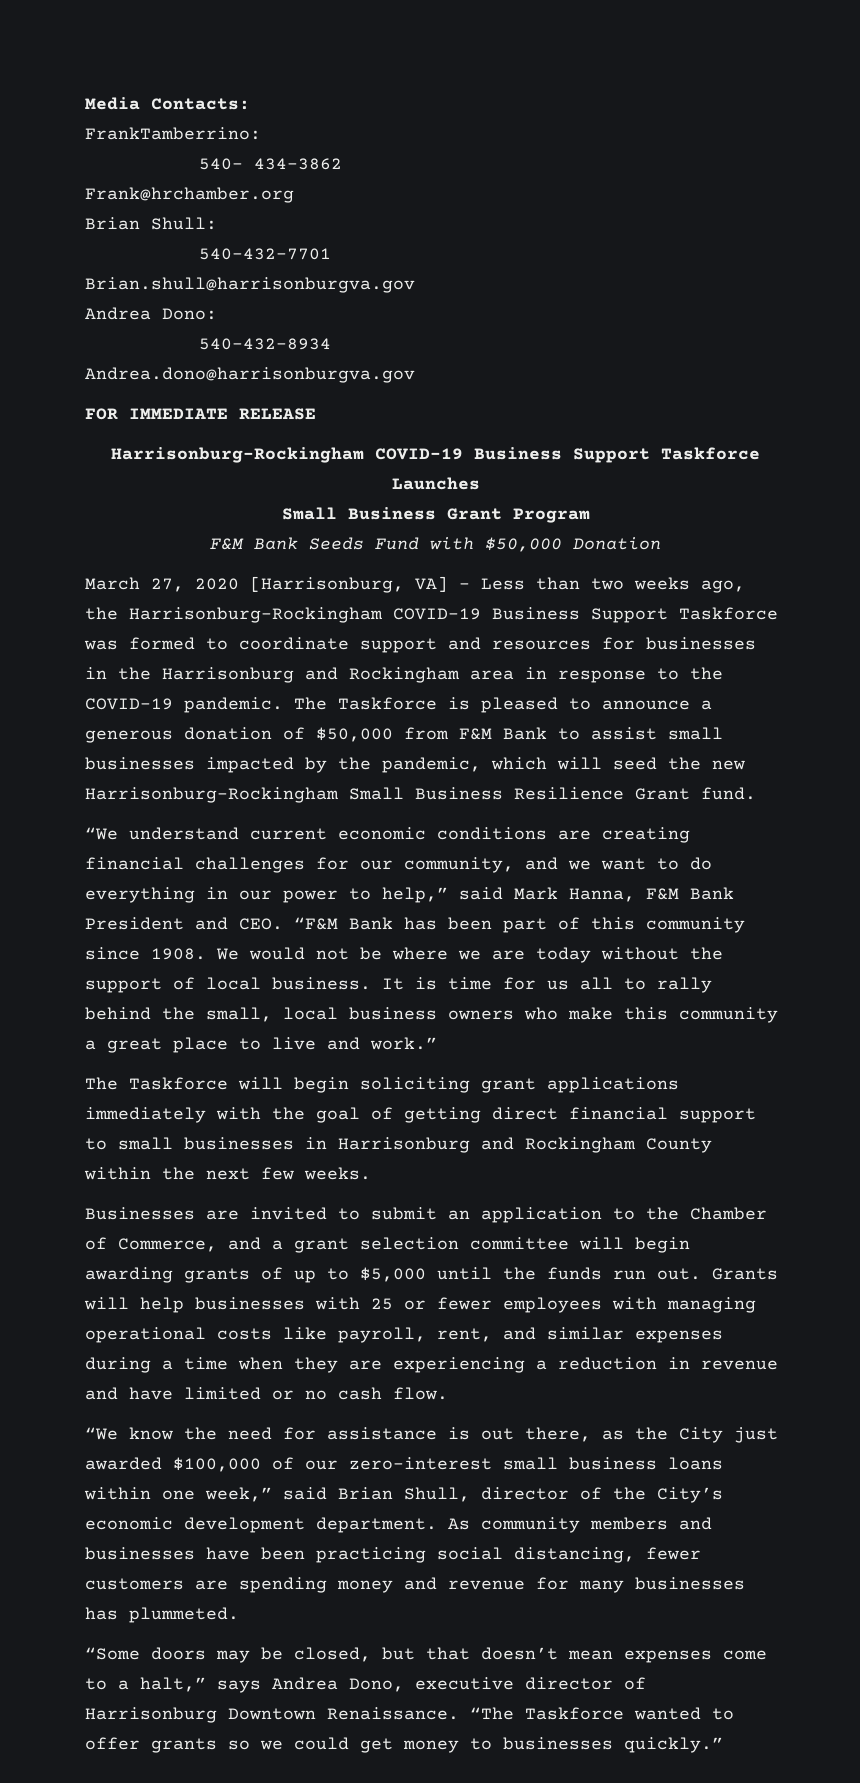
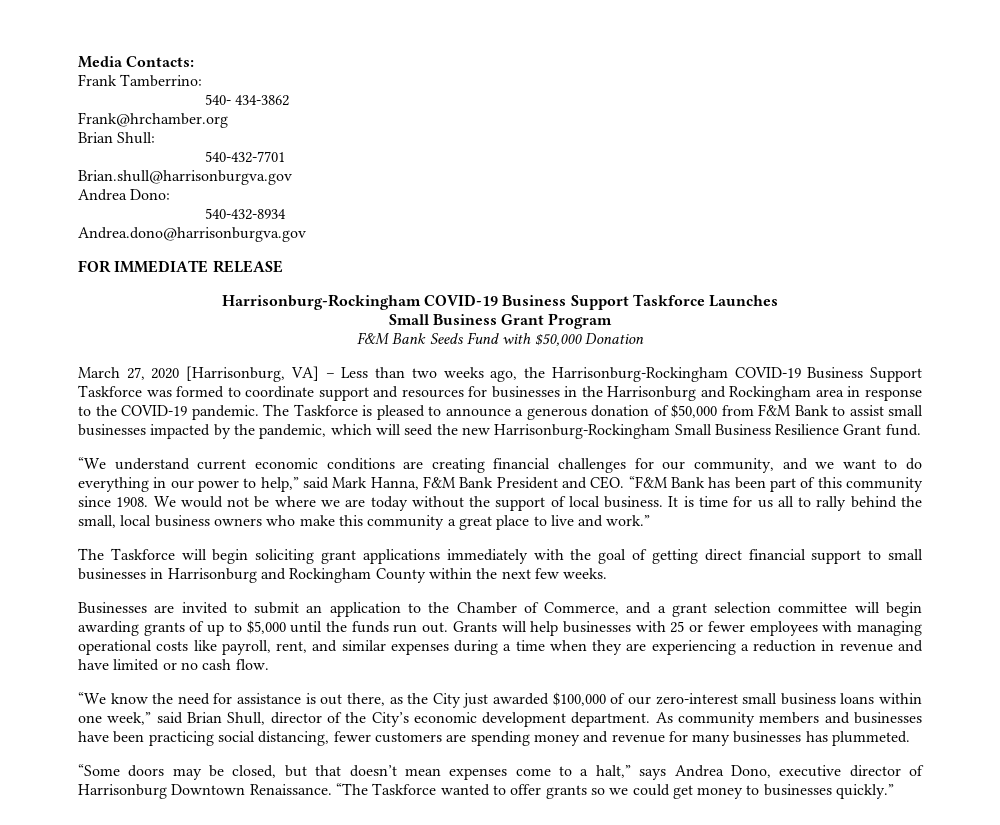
- FrankTamberrino:
+ Frank Tamberrino:

